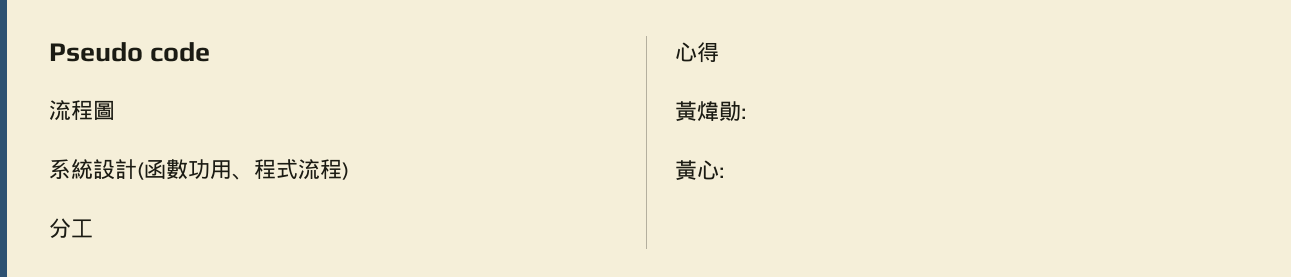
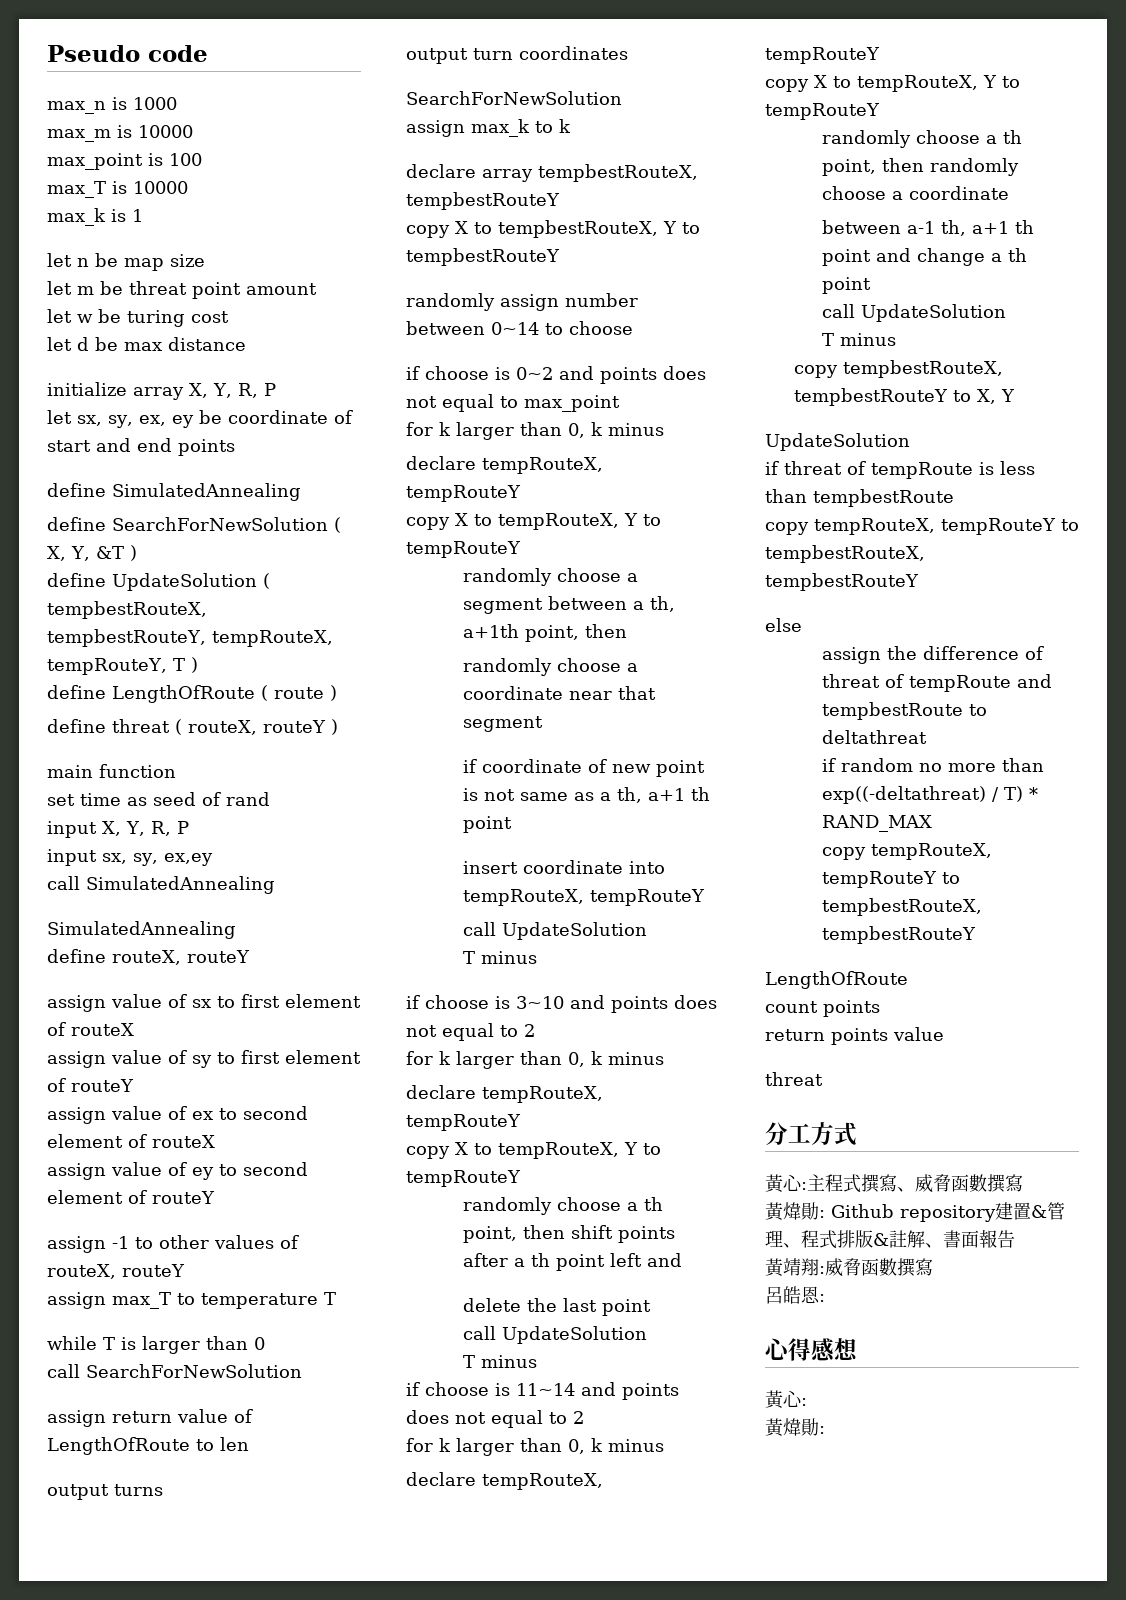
- 流程圖
- 系統設計(函數功用、程式流程)
- 分工
- 心得
+ max_n is 1000
+ max_m is 10000
+ max_point is 100
+ max_T is 10000
+ max_k is 1
+ let n be map size
+ let m be threat point amount
+ let w be turing cost
+ let d be max distance
+ initialize array X, Y, R, P
+ let sx, sy, ex, ey be coordinate of start and end points
+ define SimulatedAnnealing
+ define SearchForNewSolution ( X, Y, &T )
+ define UpdateSolution ( tempbestRouteX, tempbestRouteY, tempRouteX, tempRouteY, T )
+ define LengthOfRoute ( route )
+ define threat ( routeX, routeY )
+ main function
+ set time as seed of rand
+ input X, Y, R, P
+ input sx, sy, ex,ey
+ call SimulatedAnnealing
+ SimulatedAnnealing
+ define routeX, routeY
+ assign value of sx to first element of routeX
+ assign value of sy to first element of routeY
+ assign value of ex to second element of routeX
+ assign value of ey to second element of routeY
+ assign -1 to other values of routeX, routeY
+ assign max_T to temperature T
+ while T is larger than 0
+ call SearchForNewSolution
+ assign return value of LengthOfRoute to len
+ output turns
+ output turn coordinates
+ SearchForNewSolution
+ assign max_k to k
+ declare array tempbestRouteX, tempbestRouteY
+ copy X to tempbestRouteX, Y to tempbestRouteY
+ randomly assign number between 0~14 to choose
+ if choose is 0~2 and points does not equal to max_point
+ for k larger than 0, k minus
+ declare tempRouteX, tempRouteY
+ copy X to tempRouteX, Y to tempRouteY
+ randomly choose a segment between a th, a+1th point, then
+ randomly choose a coordinate near that segment
+ if coordinate of new point is not same as a th, a+1 th point
+ insert coordinate into tempRouteX, tempRouteY
+ call UpdateSolution
+ T minus
+ if choose is 3~10 and points does not equal to 2
+ for k larger than 0, k minus
+ declare tempRouteX, tempRouteY
+ copy X to tempRouteX, Y to tempRouteY
+ randomly choose a th point, then shift points after a th point left and
+ delete the last point
+ call UpdateSolution
+ T minus
+ if choose is 11~14 and points does not equal to 2
+ for k larger than 0, k minus
+ declare tempRouteX, tempRouteY
+ copy X to tempRouteX, Y to tempRouteY
+ randomly choose a th point, then randomly choose a coordinate
+ between a-1 th, a+1 th point and change a th point
+ call UpdateSolution
+ T minus
+ copy tempbestRouteX, tempbestRouteY to X, Y
+ UpdateSolution
+ if threat of tempRoute is less than tempbestRoute
+ copy tempRouteX, tempRouteY to tempbestRouteX, tempbestRouteY
+ else
+ assign the difference of threat of tempRoute and tempbestRoute to deltathreat
+ if random no more than exp((-deltathreat) / T) * RAND_MAX
+ copy tempRouteX, tempRouteY to tempbestRouteX, tempbestRouteY
+ LengthOfRoute
+ count points
+ return points value
+ threat
+ 分工方式
+ 黃心:主程式撰寫、威脅函數撰寫
+ 黃煒勛: Github repository建置&管理、程式排版&註解、書面報告
+ 黃靖翔:威脅函數撰寫
+ 呂皓恩:
+ 心得感想
+ 黃心:
  黃煒勛:
- 黃心:

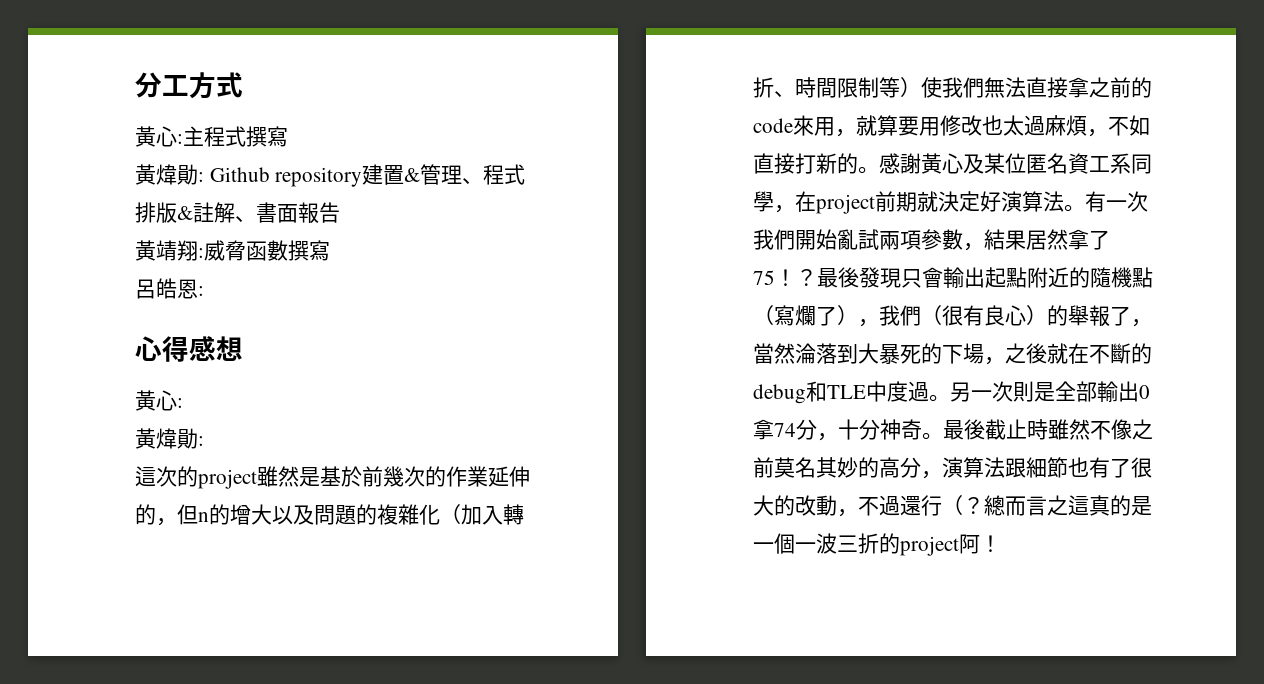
- Pseudo code
- max_n is 1000
- max_m is 10000
- max_point is 100
- max_T is 10000
- max_k is 1
- let n be map size
- let m be threat point amount
- let w be turing cost
- let d be max distance
- initialize array X, Y, R, P
- let sx, sy, ex, ey be coordinate of start and end points
- define SimulatedAnnealing
- define SearchForNewSolution ( X, Y, &T )
- define UpdateSolution ( tempbestRouteX, tempbestRouteY, tempRouteX, tempRouteY, T )
- define LengthOfRoute ( route )
- define threat ( routeX, routeY )
- main function
- set time as seed of rand
- input X, Y, R, P
- input sx, sy, ex,ey
- call SimulatedAnnealing
- SimulatedAnnealing
- define routeX, routeY
- assign value of sx to first element of routeX
- assign value of sy to first element of routeY
- assign value of ex to second element of routeX
- assign value of ey to second element of routeY
- assign -1 to other values of routeX, routeY
- assign max_T to temperature T
- while T is larger than 0
- call SearchForNewSolution
- assign return value of LengthOfRoute to len
- output turns
- output turn coordinates
- SearchForNewSolution
- assign max_k to k
- declare array tempbestRouteX, tempbestRouteY
- copy X to tempbestRouteX, Y to tempbestRouteY
- randomly assign number between 0~14 to choose
- if choose is 0~2 and points does not equal to max_point
- for k larger than 0, k minus
- declare tempRouteX, tempRouteY
- copy X to tempRouteX, Y to tempRouteY
- randomly choose a segment between a th, a+1th point, then
- randomly choose a coordinate near that segment
- if coordinate of new point is not same as a th, a+1 th point
- insert coordinate into tempRouteX, tempRouteY
- call UpdateSolution
- T minus
- if choose is 3~10 and points does not equal to 2
- for k larger than 0, k minus
- declare tempRouteX, tempRouteY
- copy X to tempRouteX, Y to tempRouteY
- randomly choose a th point, then shift points after a th point left and
- delete the last point
- call UpdateSolution
- T minus
- if choose is 11~14 and points does not equal to 2
- for k larger than 0, k minus
- declare tempRouteX, tempRouteY
- copy X to tempRouteX, Y to tempRouteY
- randomly choose a th point, then randomly choose a coordinate
- between a-1 th, a+1 th point and change a th point
- call UpdateSolution
- T minus
- copy tempbestRouteX, tempbestRouteY to X, Y
- UpdateSolution
- if threat of tempRoute is less than tempbestRoute
- copy tempRouteX, tempRouteY to tempbestRouteX, tempbestRouteY
- else
- assign the difference of threat of tempRoute and tempbestRoute to deltathreat
- if random no more than exp((-deltathreat) / T) * RAND_MAX
- copy tempRouteX, tempRouteY to tempbestRouteX, tempbestRouteY
- LengthOfRoute
- count points
- return points value
- threat
- 黃心:主程式撰寫、威脅函數撰寫
+ 黃心:主程式撰寫
+ 這次的project雖然是基於前幾次的作業延伸的，但n的增大以及問題的複雜化（加入轉折、時間限制等）使我們無法直接拿之前的code來用，就算要用修改也太過麻煩，不如直接打新的。感謝黃心及某位匿名資工系同學，在project前期就決定好演算法。有一次我們開始亂試兩項參數，結果居然拿了75！？最後發現只會輸出起點附近的隨機點（寫爛了），我們（很有良心）的舉報了，當然淪落到大暴死的下場，之後就在不斷的debug和TLE中度過。另一次則是全部輸出0拿74分，十分神奇。最後截止時雖然不像之前莫名其妙的高分，演算法跟細節也有了很大的改動，不過還行（？總而言之這真的是一個一波三折的project阿！

